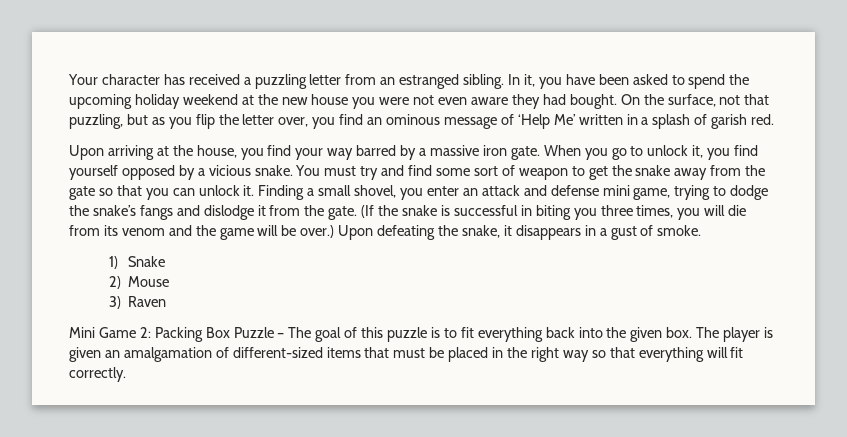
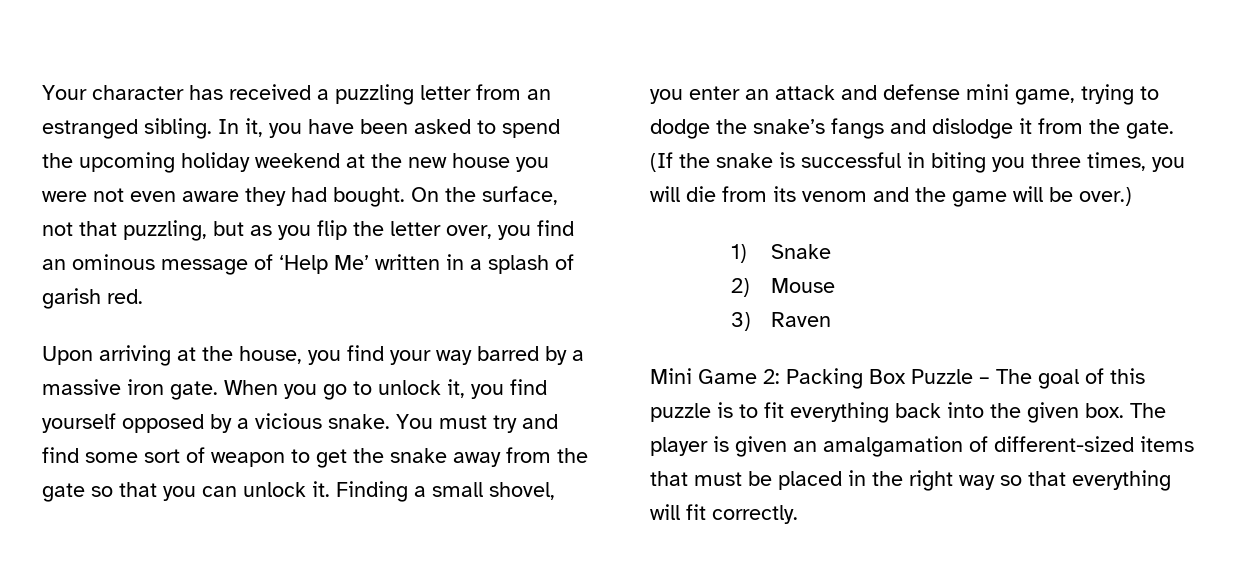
- Upon defeating the snake, it disappears in a gust of smoke.

